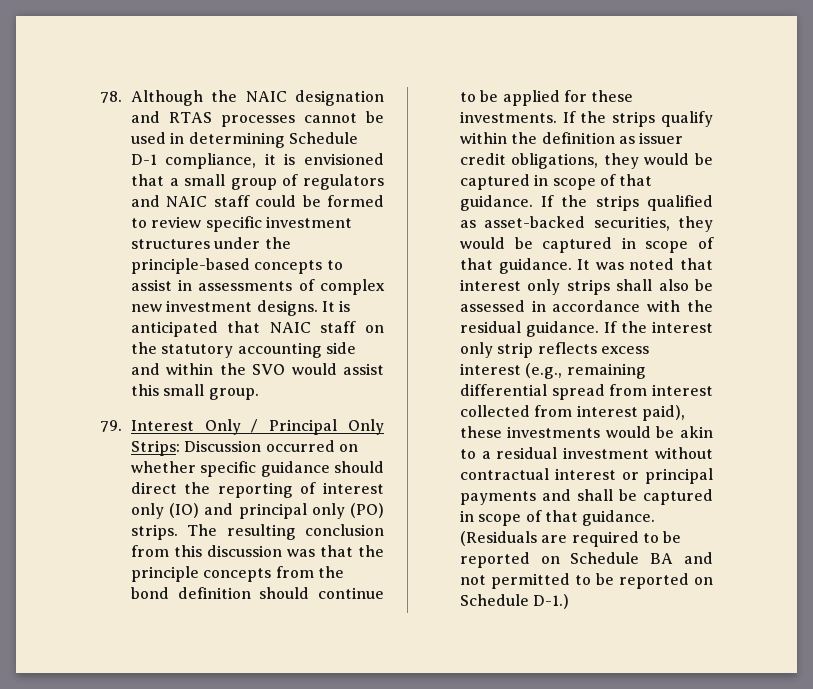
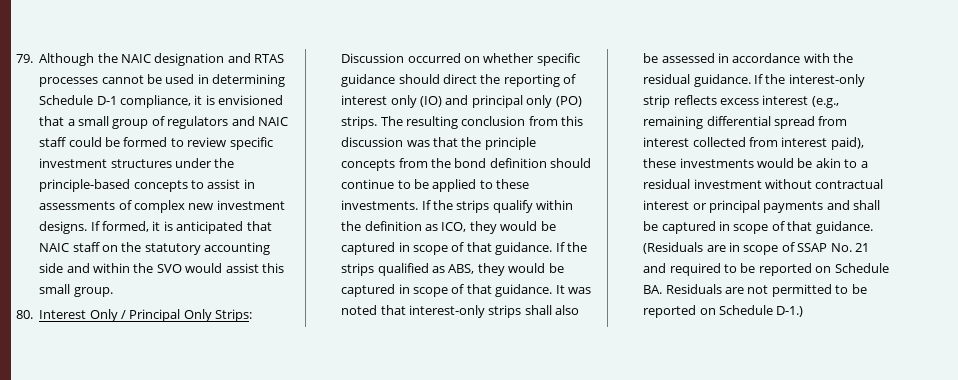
- 78. Although the NAIC designation and RTAS processes cannot be used in determining Schedule D-1 compliance, it is envisioned that a small group of regulators and NAIC staff could be formed to review specific investment structures under the principle-based concepts to assist in assessments of complex new investment designs.
+ 79. Although the NAIC designation and RTAS processes cannot be used in determining Schedule D-1 compliance, it is envisioned that a small group of regulators and NAIC staff could be formed to review specific investment structures under the principle-based concepts to assist in assessments of complex new investment designs.
- It is anticipated that NAIC staff on the statutory accounting side and within the SVO would assist this small group.
+ If formed, it is anticipated that NAIC staff on the statutory accounting side and within the SVO would assist this small group.
- 79. Interest Only / Principal Only Strips: Discussion occurred on whether specific guidance should direct the reporting of interest only (IO) and principal only (PO) strips.
+ 80. Interest Only / Principal Only Strips: Discussion occurred on whether specific guidance should direct the reporting of interest only (IO) and principal only (PO) strips.
- The resulting conclusion from this discussion was that the principle concepts from the bond definition should continue to be applied for these investments.
+ The resulting conclusion from this discussion was that the principle concepts from the bond definition should continue to be applied to these investments.
- If the strips qualify within the definition as issuer credit obligations, they would be captured in scope of that guidance.
+ If the strips qualify within the definition as ICO, they would be captured in scope of that guidance.
- If the strips qualified as asset-backed securities, they would be captured in scope of that guidance.
+ If the strips qualified as ABS, they would be captured in scope of that guidance.
- It was noted that interest only strips shall also be assessed in accordance with the residual guidance.
+ It was noted that interest-only strips shall also be assessed in accordance with the residual guidance.
- If the interest only strip reflects excess interest (e.g., remaining differential spread from interest collected from interest paid), these investments would be akin to a residual investment without contractual interest or principal payments and shall be captured in scope of that guidance.
+ If the interest-only strip reflects excess interest (e.g., remaining differential spread from interest collected from interest paid), these investments would be akin to a residual investment without contractual interest or principal payments and shall be captured in scope of that guidance.
- (Residuals are required to be reported on Schedule BA and not permitted to be reported on Schedule D-1.)
+ (Residuals are in scope of SSAP No. 21 and required to be reported on Schedule BA. Residuals are not permitted to be reported on Schedule D-1.)

